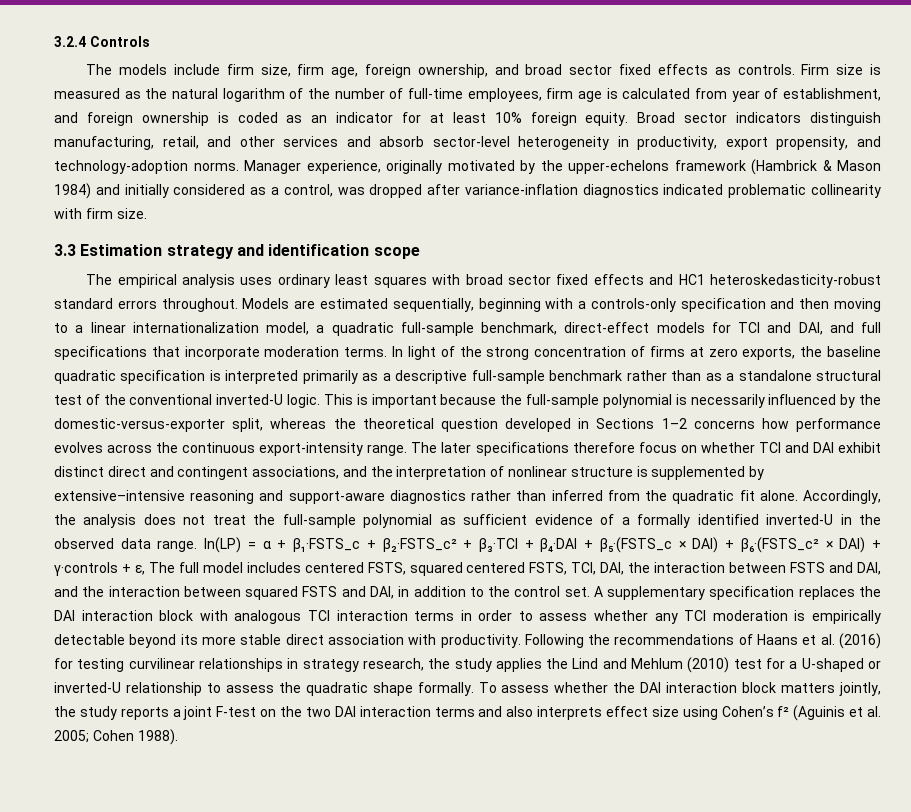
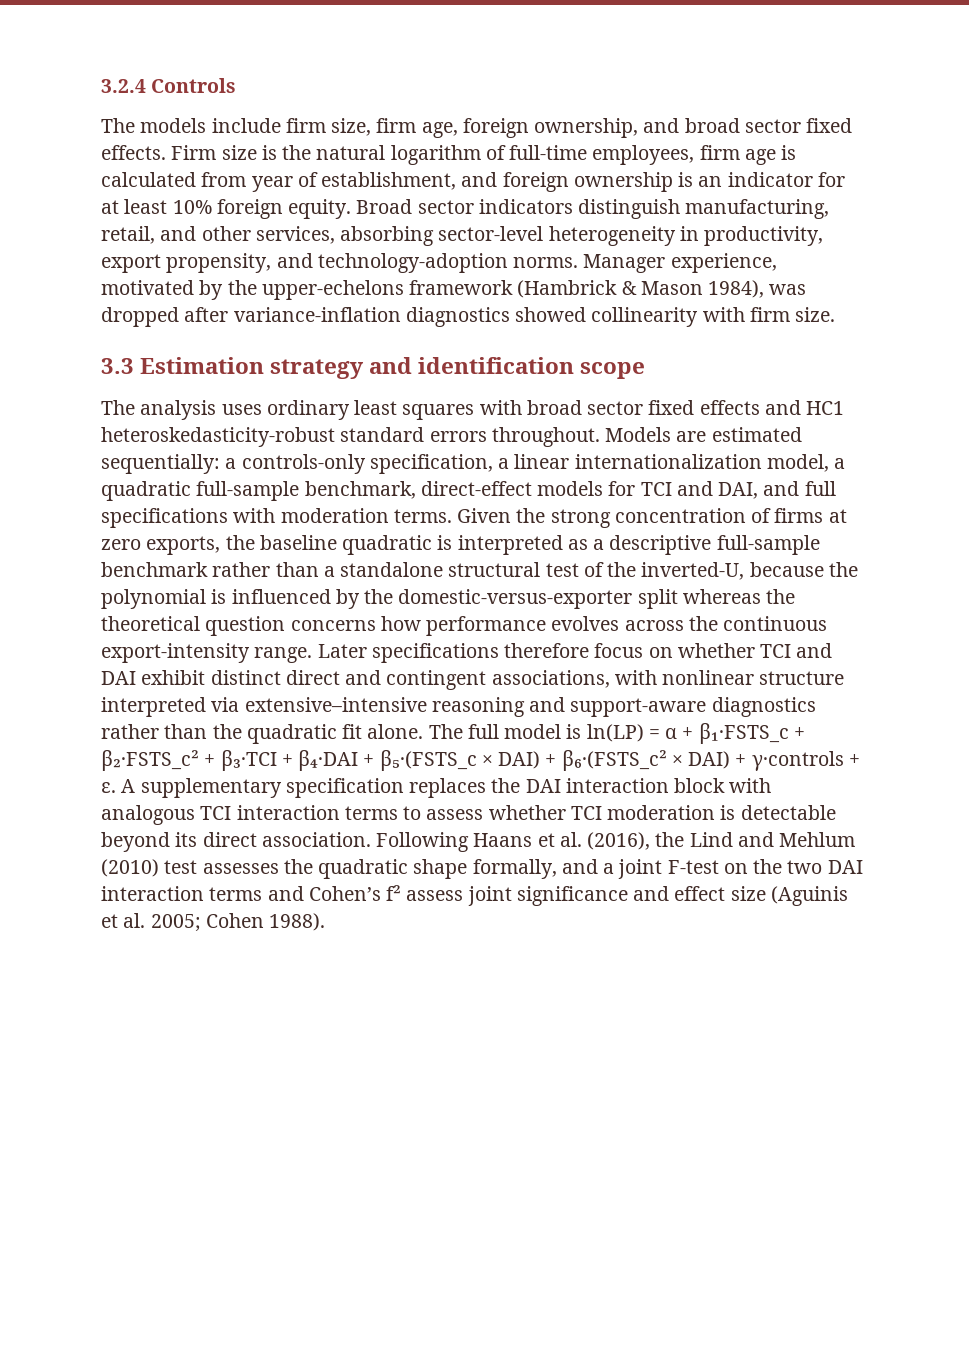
- The models include firm size, firm age, foreign ownership, and broad sector fixed effects as controls.
+ The models include firm size, firm age, foreign ownership, and broad sector fixed effects.
- Firm size is measured as the natural logarithm of the number of full-time employees, firm age is calculated from year of establishment, and foreign ownership is coded as an indicator for at least 10% foreign equity.
+ Firm size is the natural logarithm of full-time employees, firm age is calculated from year of establishment, and foreign ownership is an indicator for at least 10% foreign equity.
- Broad sector indicators distinguish manufacturing, retail, and other services and absorb sector-level heterogeneity in productivity, export propensity, and technology-adoption norms.
+ Broad sector indicators distinguish manufacturing, retail, and other services, absorbing sector-level heterogeneity in productivity, export propensity, and technology-adoption norms.
- Manager experience, originally motivated by the upper-echelons framework (Hambrick & Mason 1984) and initially considered as a control, was dropped after variance-inflation diagnostics indicated problematic collinearity with firm size.
+ Manager experience, motivated by the upper-echelons framework (Hambrick & Mason 1984), was dropped after variance-inflation diagnostics showed collinearity with firm size.
- The empirical analysis uses ordinary least squares with broad sector fixed effects and HC1 heteroskedasticity-robust standard errors throughout.
+ The analysis uses ordinary least squares with broad sector fixed effects and HC1 heteroskedasticity-robust standard errors throughout.
- Models are estimated sequentially, beginning with a controls-only specification and then moving to a linear internationalization model, a quadratic full-sample benchmark, direct-effect models for TCI and DAI, and full specifications that incorporate moderation terms. In light of the strong concentration of firms at zero exports, the baseline quadratic specification is interpreted primarily as a descriptive full-sample benchmark rather than as a standalone structural test of the conventional inverted-U logic. This is important because the full-sample polynomial is necessarily influenced by the domestic-versus-exporter split, whereas the theoretical question developed in Sections 1–2 concerns how performance evolves across the continuous export-intensity range.
+ Models are estimated sequentially: a controls-only specification, a linear internationalization model, a quadratic full-sample benchmark, direct-effect models for TCI and DAI, and full specifications with moderation terms. Given the strong concentration of firms at zero exports, the baseline quadratic is interpreted as a descriptive full-sample benchmark rather than a standalone structural test of the inverted-U, because the polynomial is influenced by the domestic-versus-exporter split whereas the theoretical question concerns how performance evolves across the continuous export-intensity range.
- The later specifications therefore focus on whether TCI and DAI exhibit distinct direct and contingent associations, and the interpretation of nonlinear structure is supplemented by extensive–intensive reasoning and support-aware diagnostics rather than inferred from the quadratic fit alone.
+ Later specifications therefore focus on whether TCI and DAI exhibit distinct direct and contingent associations, with nonlinear structure interpreted via extensive–intensive reasoning and support-aware diagnostics rather than the quadratic fit alone.
- Accordingly, the analysis does not treat the full-sample polynomial as sufficient evidence of a formally identified inverted-U in the observed data range. ln(LP) = α + β₁·FSTS_c + β₂·FSTS_c² + β₃·TCI + β₄·DAI + β₅·(FSTS_c × DAI) + β₆·(FSTS_c² × DAI) + γ·controls + ε, The full model includes centered FSTS, squared centered FSTS, TCI, DAI, the interaction between FSTS and DAI, and the interaction between squared FSTS and DAI, in addition to the control set.
+ The full model is ln(LP) = α + β₁·FSTS_c + β₂·FSTS_c² + β₃·TCI + β₄·DAI + β₅·(FSTS_c × DAI) + β₆·(FSTS_c² × DAI) + γ·controls + ε.
- A supplementary specification replaces the DAI interaction block with analogous TCI interaction terms in order to assess whether any TCI moderation is empirically detectable beyond its more stable direct association with productivity. Following the recommendations of Haans et al. (2016) for testing curvilinear relationships in strategy research, the study applies the Lind and Mehlum (2010) test for a U-shaped or inverted-U relationship to assess the quadratic shape formally. To assess whether the DAI interaction block matters jointly, the study reports a joint F-test on the two DAI interaction terms and also interprets effect size using Cohen’s f² (Aguinis et al. 2005; Cohen 1988).
+ A supplementary specification replaces the DAI interaction block with analogous TCI interaction terms to assess whether TCI moderation is detectable beyond its direct association. Following Haans et al. (2016), the Lind and Mehlum (2010) test assesses the quadratic shape formally, and a joint F-test on the two DAI interaction terms and Cohen’s f² assess joint significance and effect size (Aguinis et al. 2005; Cohen 1988).

